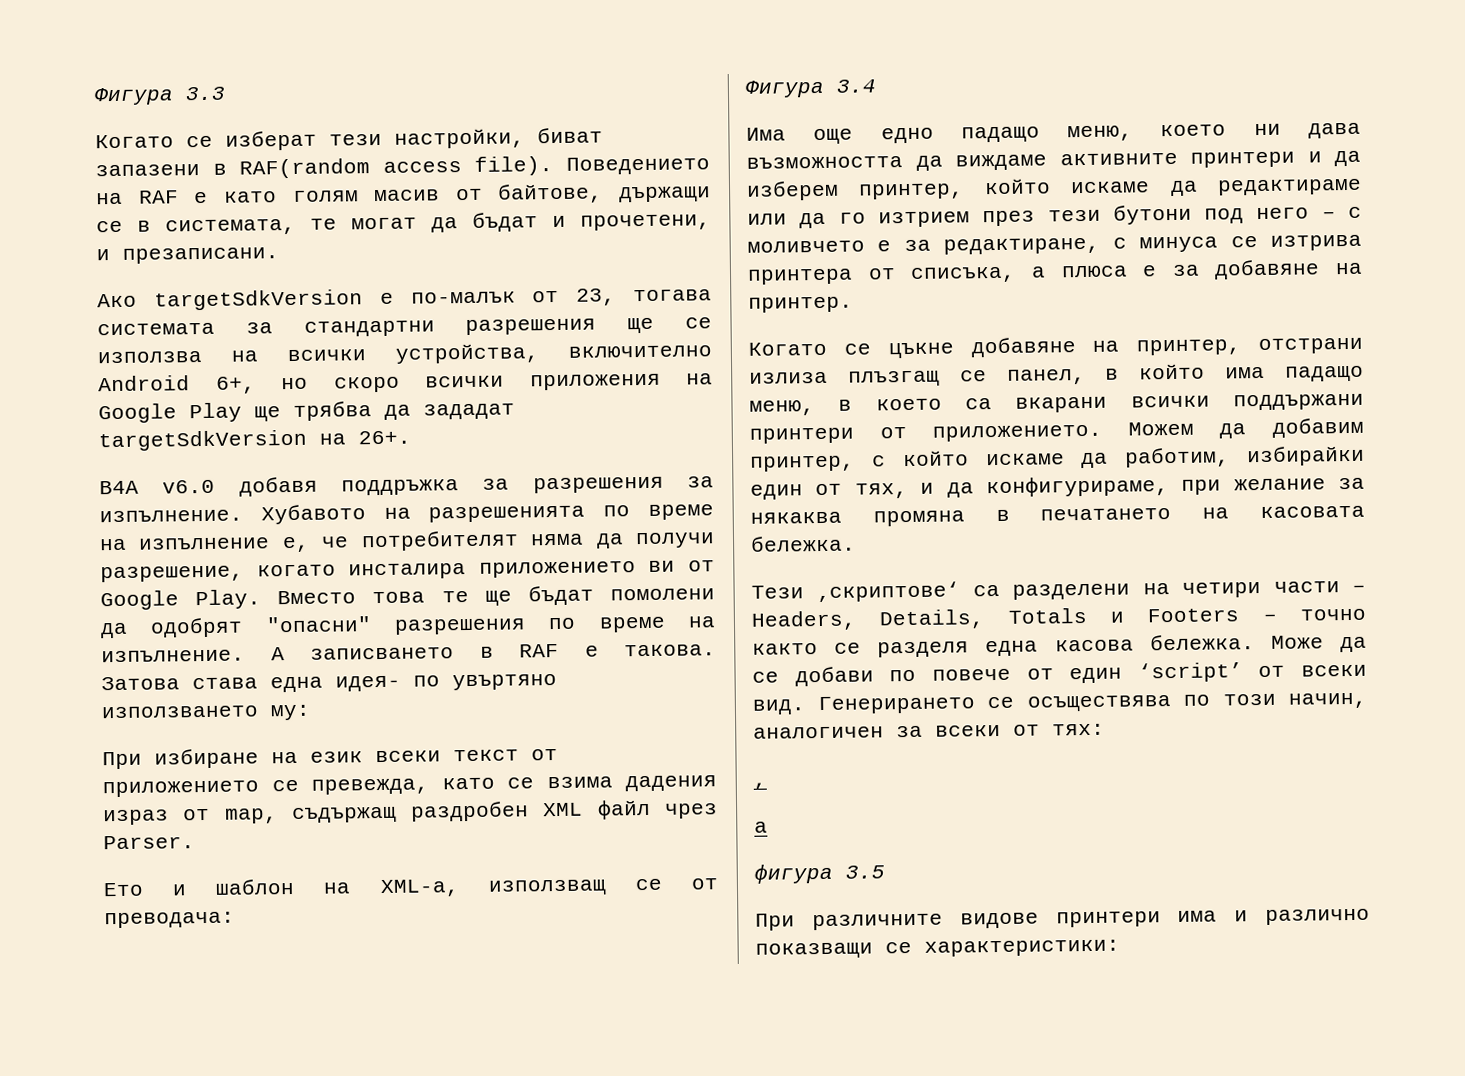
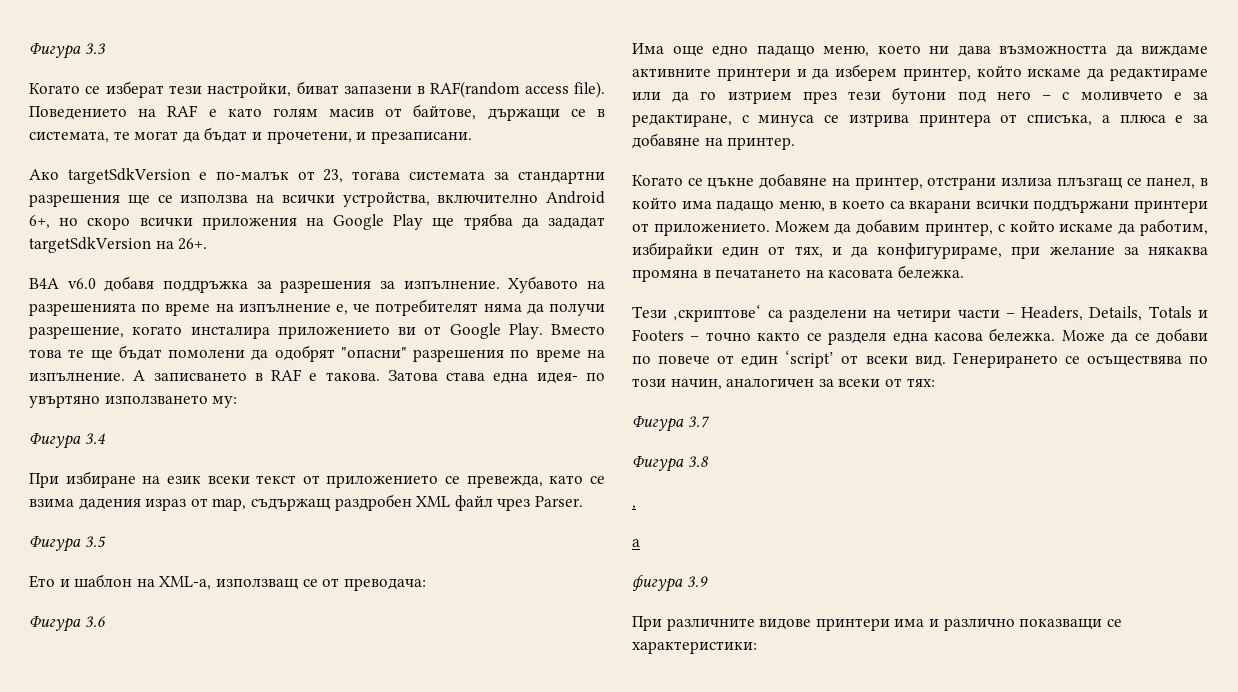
+ Фигура 3.4
+ Фигура 3.5
- Фигура 3.4
+ Фигура 3.6
+ Фигура 3.7
+ Фигура 3.8
- фигура 3.5
+ фигура 3.9

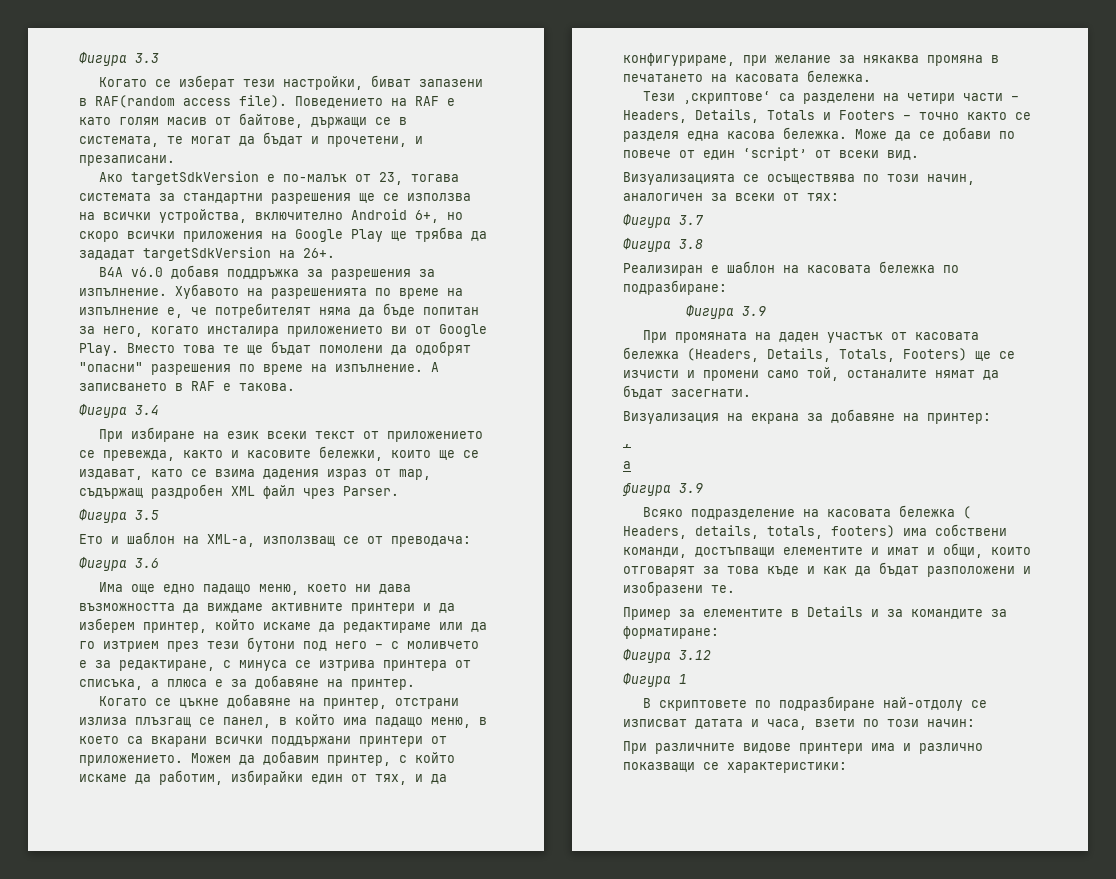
- Хубавото на разрешенията по време на изпълнение е, че потребителят няма да получи разрешение, когато инсталира приложението ви от Google Play.
+ Хубавото на разрешенията по време на изпълнение е, че потребителят няма да бъде попитан за него, когато инсталира приложението ви от Google Play.
- Затова става една идея- по увъртяно използването му:
- При избиране на език всеки текст от приложението се превежда, като се взима дадения израз от map, съдържащ раздробен XML файл чрез Parser.
+ При избиране на език всеки текст от приложението се превежда, както и касовите бележки, които ще се издават, като се взима дадения израз от map, съдържащ раздробен XML файл чрез Parser.
- Може да се добави по повече от един ‘script’ от всеки вид. Генерирането се осъществява по този начин, аналогичен за всеки от тях:
+ Може да се добави по повече от един ‘script’ от всеки вид.
+ Визуализацията се осъществява по този начин, аналогичен за всеки от тях:
+ Реализиран е шаблон на касовата бележка по подразбиране:
+ Фигура 3.9
+ При промяната на даден участък от касовата бележка (Headers, Details, Totals, Footers) ще се изчисти и промени само той, останалите нямат да бъдат засегнати.
+ Визуализация на екрана за добавяне на принтер:
  ,
  а
  фигура 3.9
+ Всяко подразделение на касовата бележка ( Headers, details, totals, footers) има собствени команди, достъпващи елементите и имат и общи, които отговарят за това къде и как да бъдат разположени и изобразени те.
+ Пример за елементите в Details и за командите за форматиране:
+ Фигура 3.12
+ Фигура 1
+ В скриптовете по подразбиране най-отдолу се изписват датата и часа, взети по този начин:

